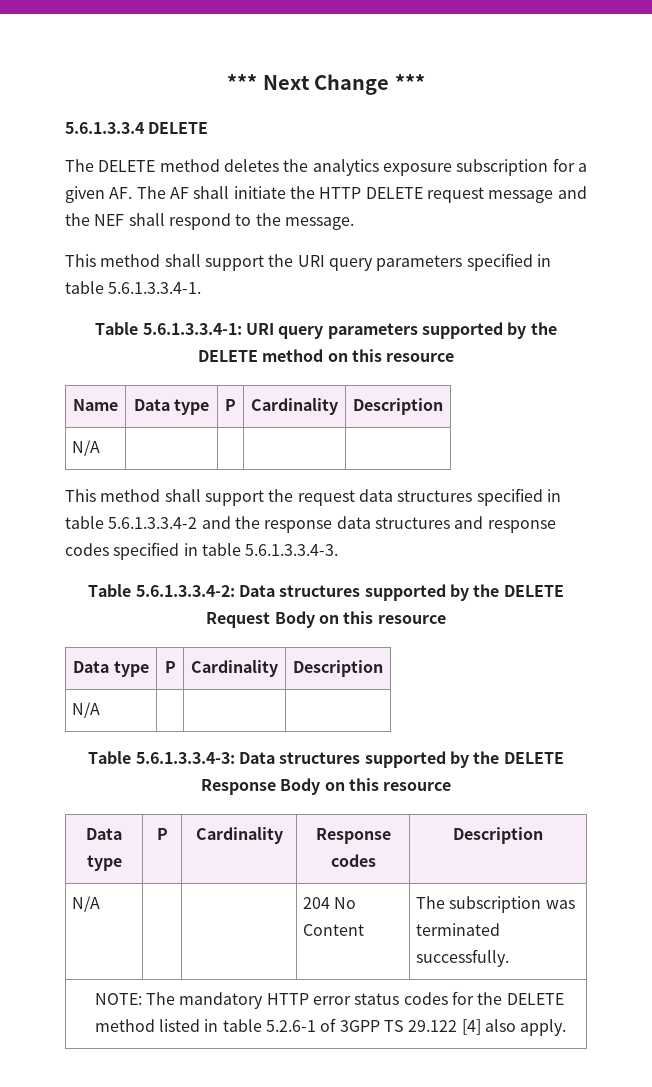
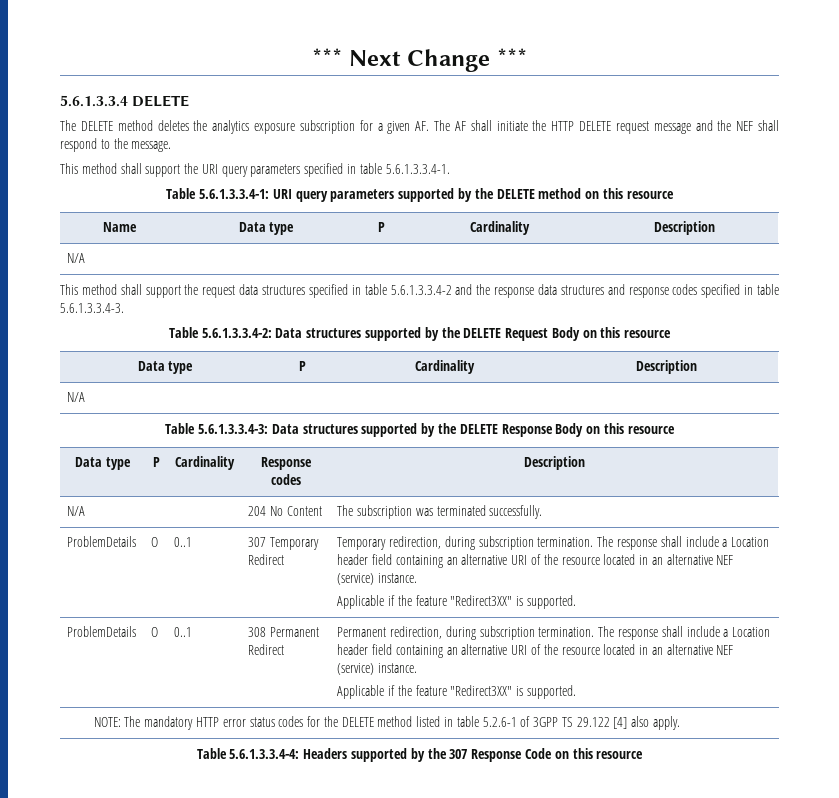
+ ProblemDetails | O | 0..1 | 307 Temporary Redirect | Temporary redirection, during subscription termination. The response shall include a Location header field containing an alternative URI of the resource located in an alternative NEF (service) instance.
+ Applicable if the feature "Redirect3XX" is supported.
+ ProblemDetails | O | 0..1 | 308 Permanent Redirect | Permanent redirection, during subscription termination. The response shall include a Location header field containing an alternative URI of the resource located in an alternative NEF (service) instance.
+ Applicable if the feature "Redirect3XX" is supported.
+ Table 5.6.1.3.3.4-4: Headers supported by the 307 Response Code on this resource

